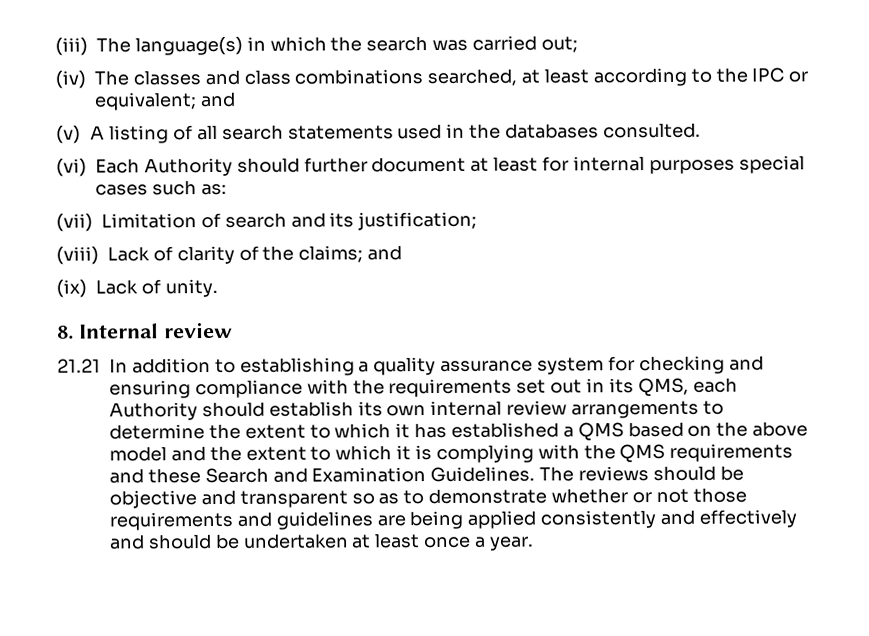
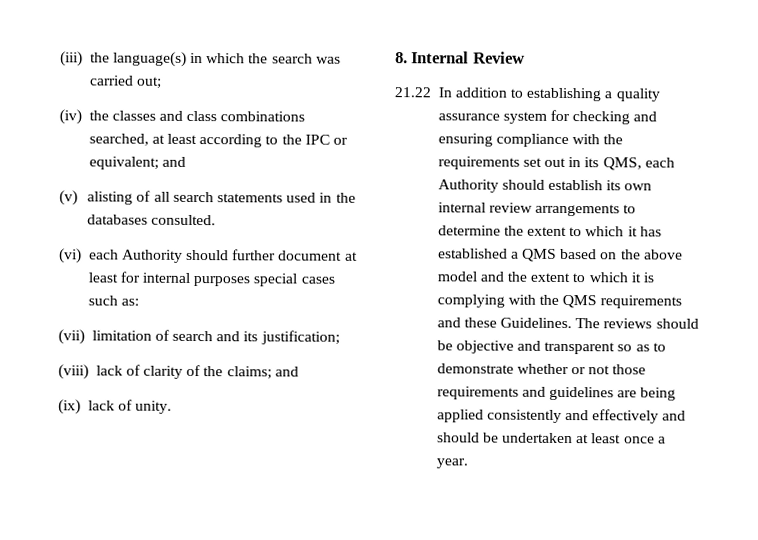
- (iii) The language(s) in which the search was carried out;
+ (iii) the language(s) in which the search was carried out;
- (iv) The classes and class combinations searched, at least according to the IPC or equivalent; and
+ (iv) the classes and class combinations searched, at least according to the IPC or equivalent; and
- (v) A listing of all search statements used in the databases consulted.
+ (v) alisting of all search statements used in the databases consulted.
- (vi) Each Authority should further document at least for internal purposes special cases such as:
+ (vi) each Authority should further document at least for internal purposes special cases such as:
- (vii) Limitation of search and its justification;
+ (vii) limitation of search and its justification;
- (viii) Lack of clarity of the claims; and
+ (viii) lack of clarity of the claims; and
- (ix) Lack of unity.
+ (ix) lack of unity.
- 8. Internal review
- 21.21 In addition to establishing a quality assurance system for checking and ensuring compliance with the requirements set out in its QMS, each Authority should establish its own internal review arrangements to determine the extent to which it has established a QMS based on the above model and the extent to which it is complying with the QMS requirements and these Search and Examination Guidelines.
+ 8. Internal Review
+ 21.22 In addition to establishing a quality assurance system for checking and ensuring compliance with the requirements set out in its QMS, each Authority should establish its own internal review arrangements to determine the extent to which it has established a QMS based on the above model and the extent to which it is complying with the QMS requirements and these Guidelines.

